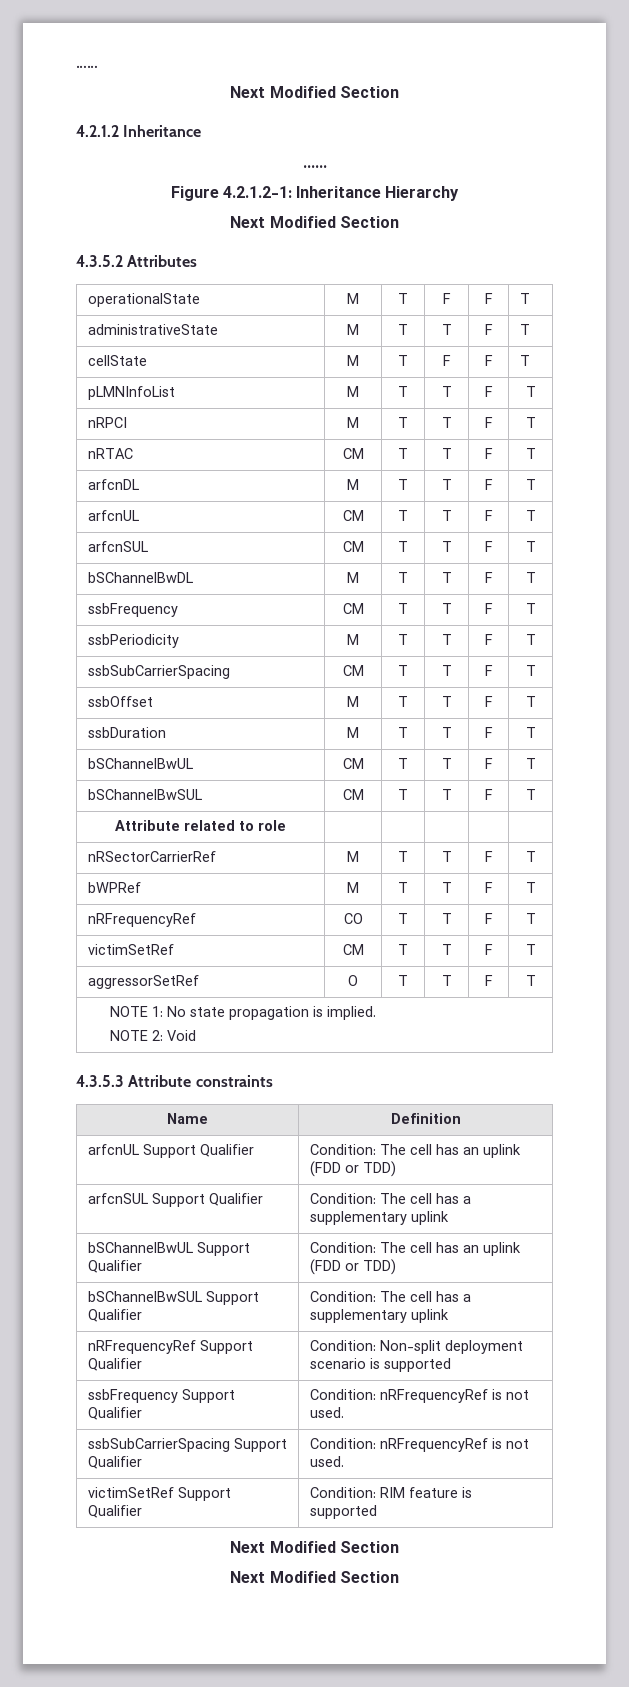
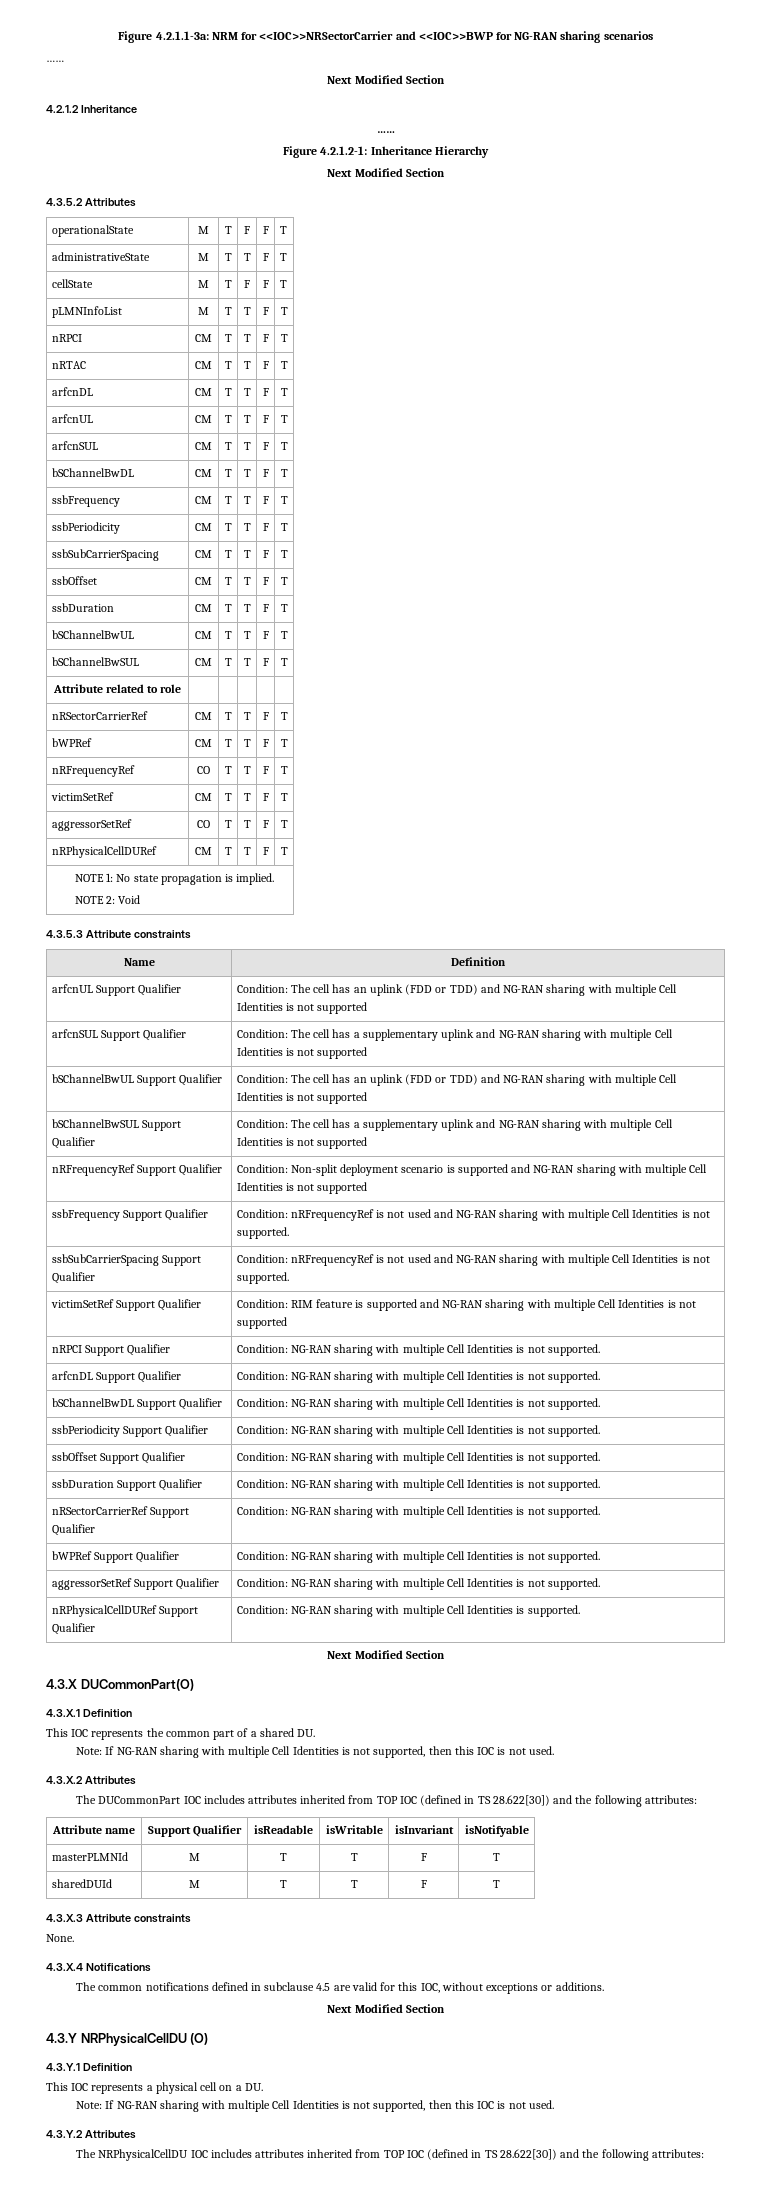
+ Figure 4.2.1.1-3a: NRM for <<IOC>>NRSectorCarrier and <<IOC>>BWP for NG-RAN sharing scenarios
- nRPCI | M | T | T | F | T
+ nRPCI | CM | T | T | F | T
- arfcnDL | M | T | T | F | T
+ arfcnDL | CM | T | T | F | T
- bSChannelBwDL | M | T | T | F | T
+ bSChannelBwDL | CM | T | T | F | T
- ssbPeriodicity | M | T | T | F | T
+ ssbPeriodicity | CM | T | T | F | T
- ssbOffset | M | T | T | F | T
+ ssbOffset | CM | T | T | F | T
- ssbDuration | M | T | T | F | T
+ ssbDuration | CM | T | T | F | T
- nRSectorCarrierRef | M | T | T | F | T
+ nRSectorCarrierRef | CM | T | T | F | T
- bWPRef | M | T | T | F | T
+ bWPRef | CM | T | T | F | T
- aggressorSetRef | O | T | T | F | T
+ aggressorSetRef | CO | T | T | F | T
+ nRPhysicalCellDURef | CM | T | T | F | T
- arfcnUL Support Qualifier | Condition: The cell has an uplink (FDD or TDD)
+ arfcnUL Support Qualifier | Condition: The cell has an uplink (FDD or TDD) and NG-RAN sharing with multiple Cell Identities is not supported
- arfcnSUL Support Qualifier | Condition: The cell has a supplementary uplink
+ arfcnSUL Support Qualifier | Condition: The cell has a supplementary uplink and NG-RAN sharing with multiple Cell Identities is not supported
- bSChannelBwUL Support Qualifier | Condition: The cell has an uplink (FDD or TDD)
+ bSChannelBwUL Support Qualifier | Condition: The cell has an uplink (FDD or TDD) and NG-RAN sharing with multiple Cell Identities is not supported
- bSChannelBwSUL Support Qualifier | Condition: The cell has a supplementary uplink
+ bSChannelBwSUL Support Qualifier | Condition: The cell has a supplementary uplink and NG-RAN sharing with multiple Cell Identities is not supported
- nRFrequencyRef Support Qualifier | Condition: Non-split deployment scenario is supported
+ nRFrequencyRef Support Qualifier | Condition: Non-split deployment scenario is supported and NG-RAN sharing with multiple Cell Identities is not supported
- ssbFrequency Support Qualifier | Condition: nRFrequencyRef is not used.
+ ssbFrequency Support Qualifier | Condition: nRFrequencyRef is not used and NG-RAN sharing with multiple Cell Identities is not supported.
- ssbSubCarrierSpacing Support Qualifier | Condition: nRFrequencyRef is not used.
+ ssbSubCarrierSpacing Support Qualifier | Condition: nRFrequencyRef is not used and NG-RAN sharing with multiple Cell Identities is not supported.
- victimSetRef Support Qualifier | Condition: RIM feature is supported
+ victimSetRef Support Qualifier | Condition: RIM feature is supported and NG-RAN sharing with multiple Cell Identities is not supported
+ nRPCI Support Qualifier | Condition: NG-RAN sharing with multiple Cell Identities is not supported.
+ arfcnDL Support Qualifier | Condition: NG-RAN sharing with multiple Cell Identities is not supported.
+ bSChannelBwDL Support Qualifier | Condition: NG-RAN sharing with multiple Cell Identities is not supported.
+ ssbPeriodicity Support Qualifier | Condition: NG-RAN sharing with multiple Cell Identities is not supported.
+ ssbOffset Support Qualifier | Condition: NG-RAN sharing with multiple Cell Identities is not supported.
+ ssbDuration Support Qualifier | Condition: NG-RAN sharing with multiple Cell Identities is not supported.
+ nRSectorCarrierRef Support Qualifier | Condition: NG-RAN sharing with multiple Cell Identities is not supported.
+ bWPRef Support Qualifier | Condition: NG-RAN sharing with multiple Cell Identities is not supported.
+ aggressorSetRef Support Qualifier | Condition: NG-RAN sharing with multiple Cell Identities is not supported.
+ nRPhysicalCellDURef Support Qualifier | Condition: NG-RAN sharing with multiple Cell Identities is supported.
  Next Modified Section
+ 4.3.X DUCommonPart(O)
+ 4.3.X.1 Definition
+ This IOC represents the common part of a shared DU.
+ Note: If NG-RAN sharing with multiple Cell Identities is not supported, then this IOC is not used.
+ 4.3.X.2 Attributes
+ The DUCommonPart IOC includes attributes inherited from TOP IOC (defined in TS 28.622[30]) and the following attributes:
+ Attribute name | Support Qualifier | isReadable | isWritable | isInvariant | isNotifyable
+ masterPLMNId | M | T | T | F | T
+ sharedDUId | M | T | T | F | T
+ 4.3.X.3 Attribute constraints
+ None.
+ 4.3.X.4 Notifications
+ The common notifications defined in subclause 4.5 are valid for this IOC, without exceptions or additions.
  Next Modified Section
+ 4.3.Y NRPhysicalCellDU (O)
+ 4.3.Y.1 Definition
+ This IOC represents a physical cell on a DU.
+ Note: If NG-RAN sharing with multiple Cell Identities is not supported, then this IOC is not used.
+ 4.3.Y.2 Attributes
+ The NRPhysicalCellDU IOC includes attributes inherited from TOP IOC (defined in TS 28.622[30]) and the following attributes:

